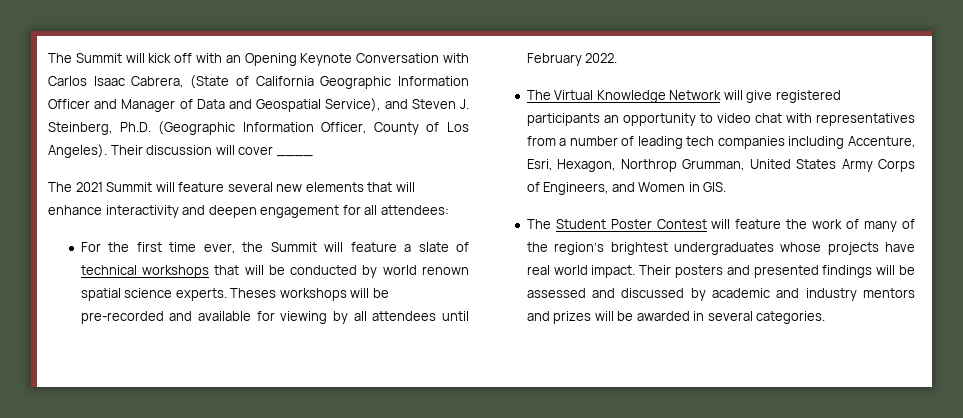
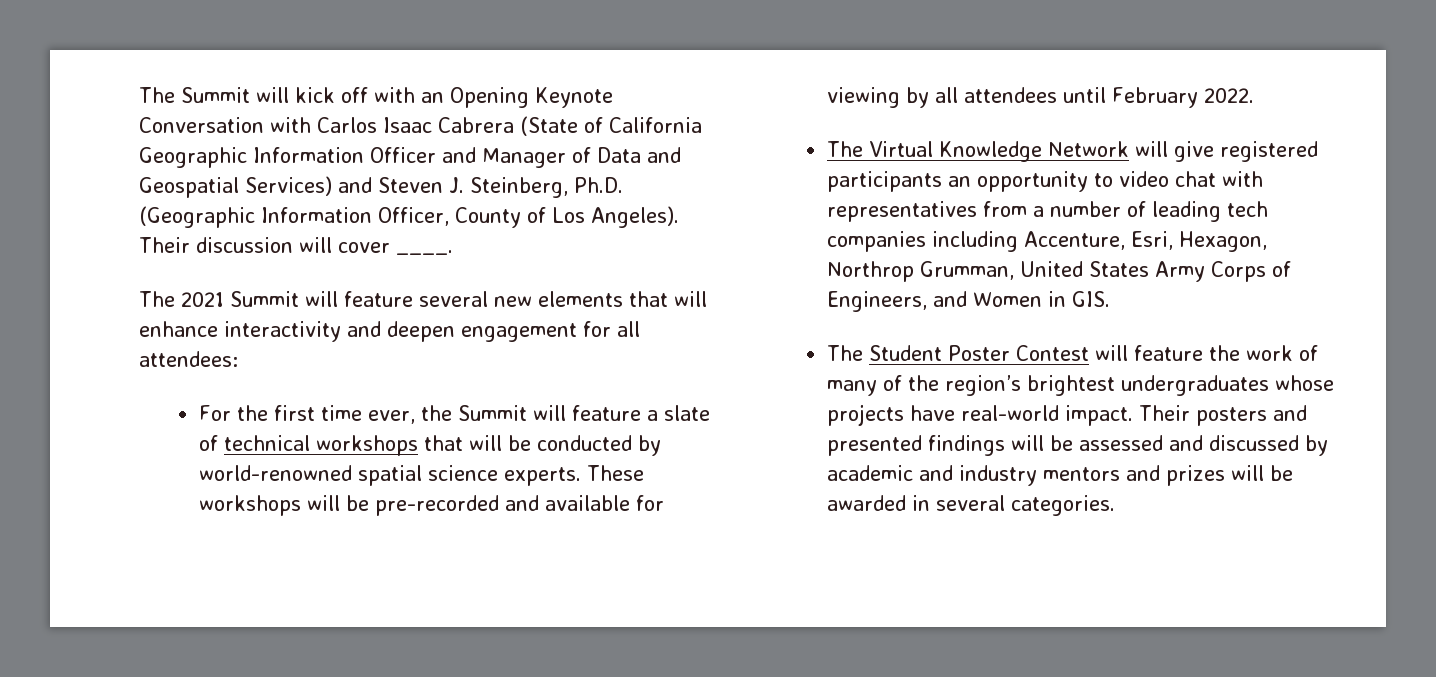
- The Summit will kick off with an Opening Keynote Conversation with Carlos Isaac Cabrera, (State of California Geographic Information Officer and Manager of Data and Geospatial Service), and Steven J. Steinberg, Ph.D. (Geographic Information Officer, County of Los Angeles).
+ The Summit will kick off with an Opening Keynote Conversation with Carlos Isaac Cabrera (State of California Geographic Information Officer and Manager of Data and Geospatial Services) and Steven J. Steinberg, Ph.D. (Geographic Information Officer, County of Los Angeles).
- Their discussion will cover ____
+ Their discussion will cover ____.
- For the first time ever, the Summit will feature a slate of technical workshops that will be conducted by world renown spatial science experts.
+ For the first time ever, the Summit will feature a slate of technical workshops that will be conducted by world-renowned spatial science experts.
- Theses workshops will be pre-recorded and available for viewing by all attendees until February 2022.
+ These workshops will be pre-recorded and available for viewing by all attendees until February 2022.
- The Student Poster Contest will feature the work of many of the region’s brightest undergraduates whose projects have real world impact.
+ The Student Poster Contest will feature the work of many of the region’s brightest undergraduates whose projects have real-world impact.

